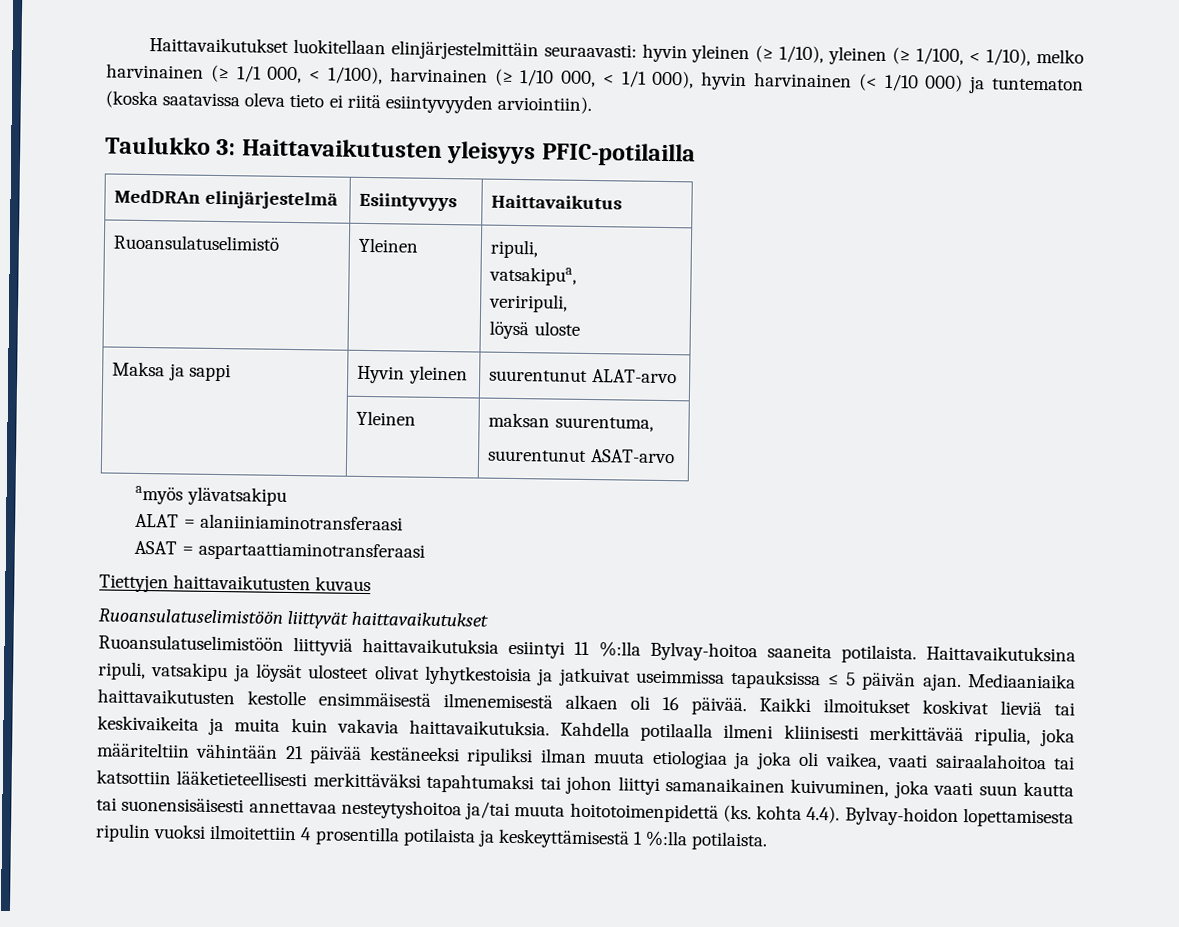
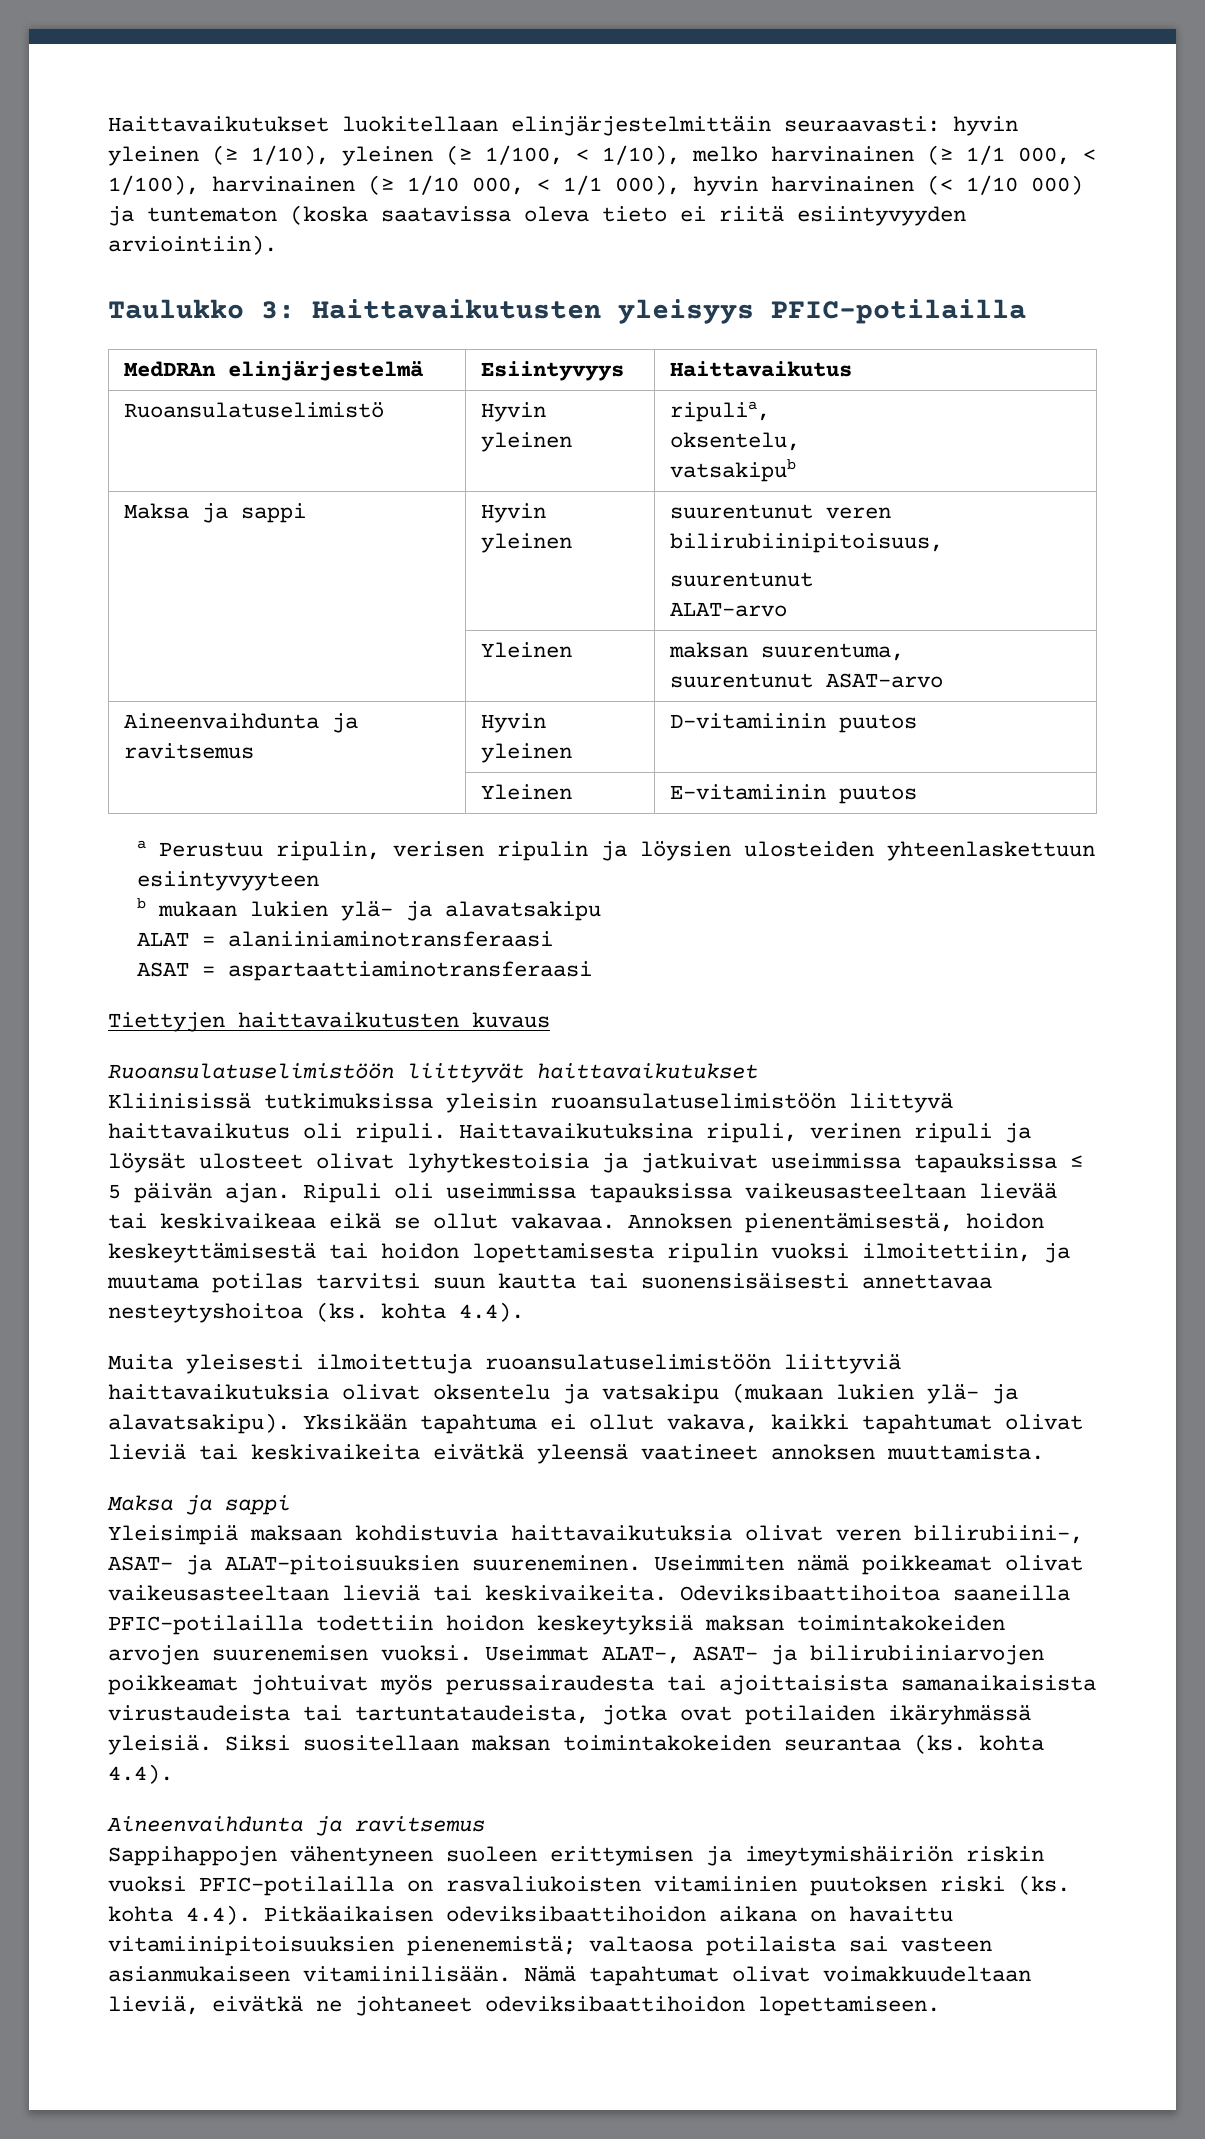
- Ruoansulatuselimistö | Yleinen | ripuli,
- vatsakipua,
- veriripuli,
- löysä uloste
+ Ruoansulatuselimistö | Hyvin yleinen | ripulia,
+ oksentelu,
+ vatsakipub
- Maksa ja sappi | Hyvin yleinen | suurentunut ALAT-arvo
+ Maksa ja sappi | Hyvin yleinen | suurentunut veren bilirubiinipitoisuus,
+ suurentunut
+ ALAT-arvo
- amyös ylävatsakipu
+ Aineenvaihdunta ja ravitsemus | Hyvin yleinen | D-vitamiinin puutos
+ | Yleinen | E-vitamiinin puutos
+ a Perustuu ripulin, verisen ripulin ja löysien ulosteiden yhteenlaskettuun esiintyvyyteen
+ b mukaan lukien ylä- ja alavatsakipu
- Ruoansulatuselimistöön liittyviä haittavaikutuksia esiintyi 11 %:lla Bylvay-hoitoa saaneita potilaista. Haittavaikutuksina ripuli, vatsakipu ja löysät ulosteet olivat lyhytkestoisia ja jatkuivat useimmissa tapauksissa ≤ 5 päivän ajan.
+ Kliinisissä tutkimuksissa yleisin ruoansulatuselimistöön liittyvä haittavaikutus oli ripuli. Haittavaikutuksina ripuli, verinen ripuli ja löysät ulosteet olivat lyhytkestoisia ja jatkuivat useimmissa tapauksissa ≤ 5 päivän ajan.
- Mediaaniaika haittavaikutusten kestolle ensimmäisestä ilmenemisestä alkaen oli 16 päivää. Kaikki ilmoitukset koskivat lieviä tai keskivaikeita ja muita kuin vakavia haittavaikutuksia. Kahdella potilaalla ilmeni kliinisesti merkittävää ripulia, joka määriteltiin vähintään 21 päivää kestäneeksi ripuliksi ilman muuta etiologiaa ja joka oli vaikea, vaati sairaalahoitoa tai katsottiin lääketieteellisesti merkittäväksi tapahtumaksi tai johon liittyi samanaikainen kuivuminen, joka vaati suun kautta tai suonensisäisesti annettavaa nesteytyshoitoa ja/tai muuta hoitotoimenpidettä (ks. kohta 4.4). Bylvay-hoidon lopettamisesta ripulin vuoksi ilmoitettiin 4 prosentilla potilaista ja keskeyttämisestä 1 %:lla potilaista.
+ Ripuli oli useimmissa tapauksissa vaikeusasteeltaan lievää tai keskivaikeaa eikä se ollut vakavaa. Annoksen pienentämisestä, hoidon keskeyttämisestä tai hoidon lopettamisesta ripulin vuoksi ilmoitettiin, ja muutama potilas tarvitsi suun kautta tai suonensisäisesti annettavaa nesteytyshoitoa (ks. kohta 4.4).
+ Muita yleisesti ilmoitettuja ruoansulatuselimistöön liittyviä haittavaikutuksia olivat oksentelu ja vatsakipu (mukaan lukien ylä- ja alavatsakipu). Yksikään tapahtuma ei ollut vakava, kaikki tapahtumat olivat lieviä tai keskivaikeita eivätkä yleensä vaatineet annoksen muuttamista.
+ Maksa ja sappi
+ Yleisimpiä maksaan kohdistuvia haittavaikutuksia olivat veren bilirubiini-, ASAT- ja ALAT-pitoisuuksien suureneminen. Useimmiten nämä poikkeamat olivat vaikeusasteeltaan lieviä tai keskivaikeita. Odeviksibaattihoitoa saaneilla PFIC-potilailla todettiin hoidon keskeytyksiä maksan toimintakokeiden arvojen suurenemisen vuoksi. Useimmat ALAT-, ASAT- ja bilirubiiniarvojen poikkeamat johtuivat myös perussairaudesta tai ajoittaisista samanaikaisista virustaudeista tai tartuntataudeista, jotka ovat potilaiden ikäryhmässä yleisiä. Siksi suositellaan maksan toimintakokeiden seurantaa (ks. kohta 4.4).
+ Aineenvaihdunta ja ravitsemus
+ Sappihappojen vähentyneen suoleen erittymisen ja imeytymishäiriön riskin vuoksi PFIC-potilailla on rasvaliukoisten vitamiinien puutoksen riski (ks. kohta 4.4). Pitkäaikaisen odeviksibaattihoidon aikana on havaittu vitamiinipitoisuuksien pienenemistä; valtaosa potilaista sai vasteen asianmukaiseen vitamiinilisään. Nämä tapahtumat olivat voimakkuudeltaan lieviä, eivätkä ne johtaneet odeviksibaattihoidon lopettamiseen.

